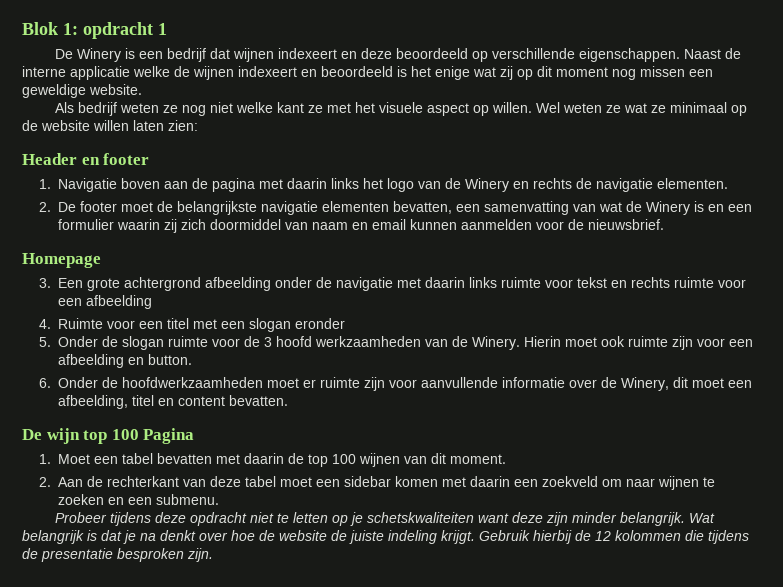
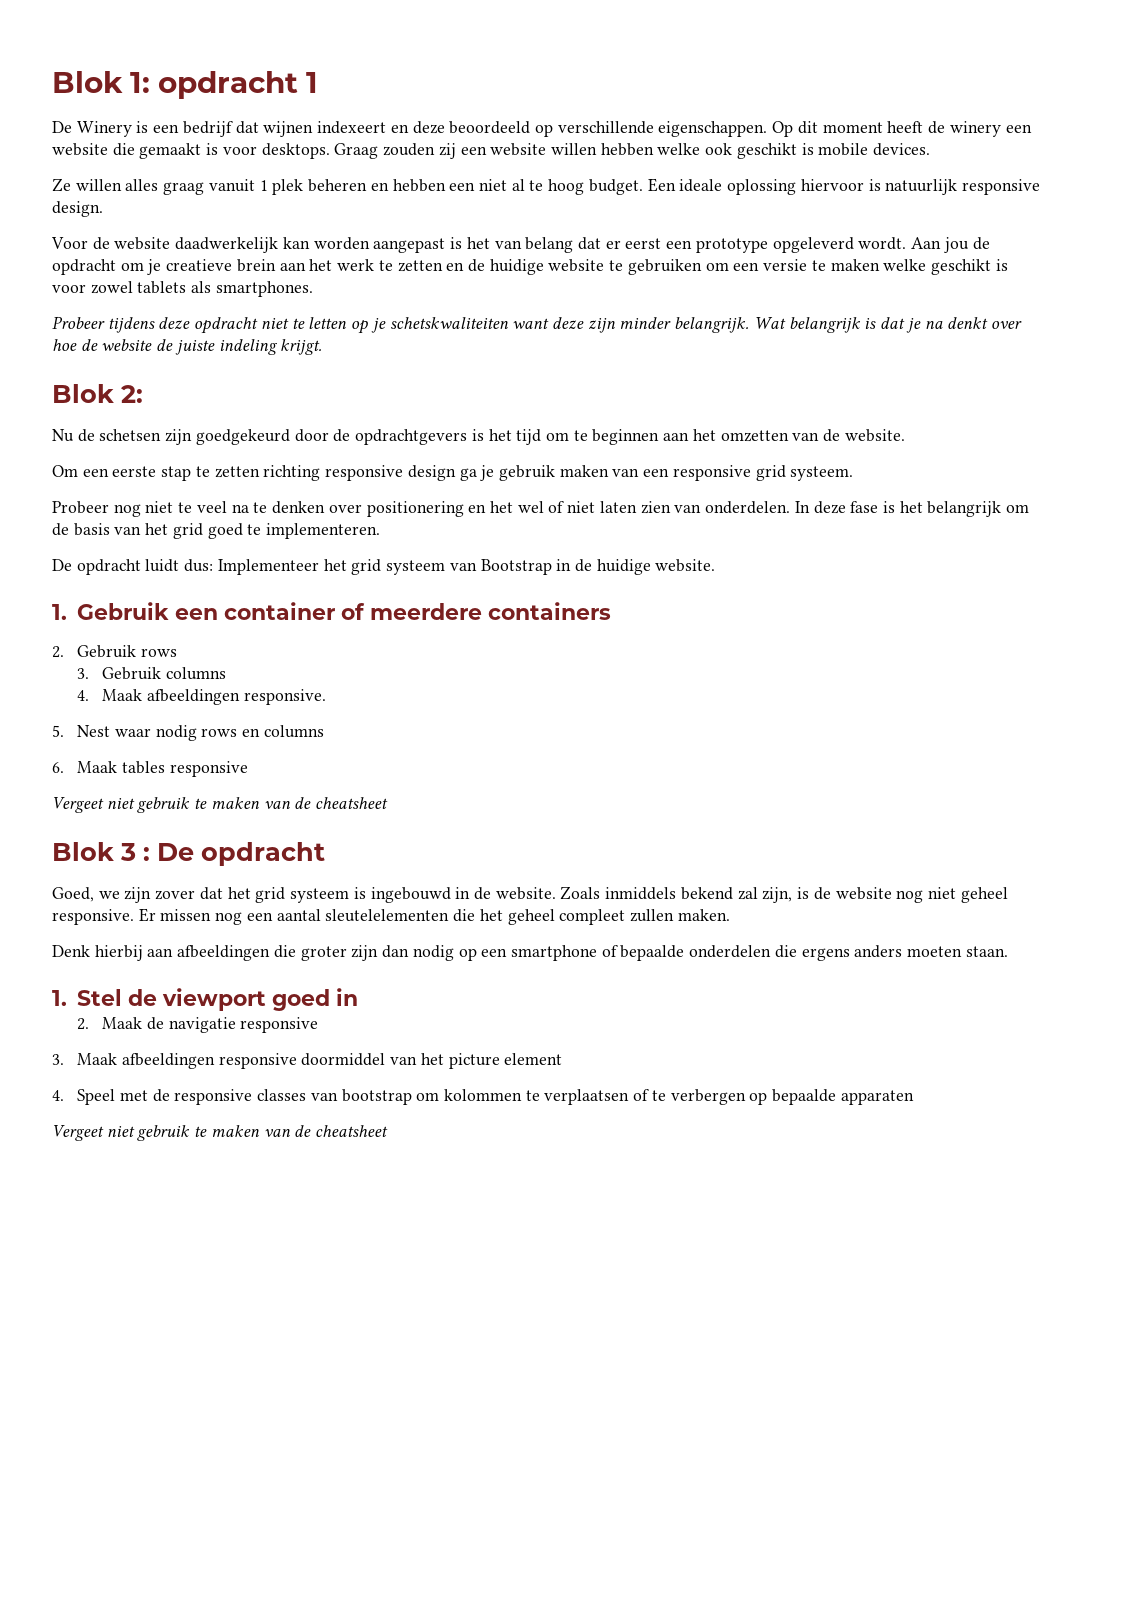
- Naast de interne applicatie welke de wijnen indexeert en beoordeeld is het enige wat zij op dit moment nog missen een geweldige website.
- Als bedrijf weten ze nog niet welke kant ze met het visuele aspect op willen. Wel weten ze wat ze minimaal op de website willen laten zien:
- Header en footer
- 1. Navigatie boven aan de pagina met daarin links het logo van de Winery en rechts de navigatie elementen.
- 2. De footer moet de belangrijkste navigatie elementen bevatten, een samenvatting van wat de Winery is en een formulier waarin zij zich doormiddel van naam en email kunnen aanmelden voor de nieuwsbrief.
- Homepage
- 3. Een grote achtergrond afbeelding onder de navigatie met daarin links ruimte voor tekst en rechts ruimte voor een afbeelding
- 4. Ruimte voor een titel met een slogan eronder
- 5. Onder de slogan ruimte voor de 3 hoofd werkzaamheden van de Winery. Hierin moet ook ruimte zijn voor een afbeelding en button.
- 6. Onder de hoofdwerkzaamheden moet er ruimte zijn voor aanvullende informatie over de Winery, dit moet een afbeelding, titel en content bevatten.
- De wijn top 100 Pagina
- 1. Moet een tabel bevatten met daarin de top 100 wijnen van dit moment.
- 2. Aan de rechterkant van deze tabel moet een sidebar komen met daarin een zoekveld om naar wijnen te zoeken en een submenu.
+ Op dit moment heeft de winery een website die gemaakt is voor desktops. Graag zouden zij een website willen hebben welke ook geschikt is mobile devices.
+ Ze willen alles graag vanuit 1 plek beheren en hebben een niet al te hoog budget. Een ideale oplossing hiervoor is natuurlijk responsive design.
+ Voor de website daadwerkelijk kan worden aangepast is het van belang dat er eerst een prototype opgeleverd wordt. Aan jou de opdracht om je creatieve brein aan het werk te zetten en de huidige website te gebruiken om een versie te maken welke geschikt is voor zowel tablets als smartphones.
- Wat belangrijk is dat je na denkt over hoe de website de juiste indeling krijgt. Gebruik hierbij de 12 kolommen die tijdens de presentatie besproken zijn.
+ Wat belangrijk is dat je na denkt over hoe de website de juiste indeling krijgt.
+ Blok 2:
+ Nu de schetsen zijn goedgekeurd door de opdrachtgevers is het tijd om te beginnen aan het omzetten van de website.
+ Om een eerste stap te zetten richting responsive design ga je gebruik maken van een responsive grid systeem.
+ Probeer nog niet te veel na te denken over positionering en het wel of niet laten zien van onderdelen. In deze fase is het belangrijk om de basis van het grid goed te implementeren.
+ De opdracht luidt dus: Implementeer het grid systeem van Bootstrap in de huidige website.
+ 1. Gebruik een container of meerdere containers
+ 2. Gebruik rows
+ 3. Gebruik columns
+ 4. Maak afbeeldingen responsive.
+ 5. Nest waar nodig rows en columns
+ 6. Maak tables responsive
+ Vergeet niet gebruik te maken van de cheatsheet
+ Blok 3 : De opdracht
+ Goed, we zijn zover dat het grid systeem is ingebouwd in de website. Zoals inmiddels bekend zal zijn, is de website nog niet geheel responsive. Er missen nog een aantal sleutelelementen die het geheel compleet zullen maken.
+ Denk hierbij aan afbeeldingen die groter zijn dan nodig op een smartphone of bepaalde onderdelen die ergens anders moeten staan.
+ 1. Stel de viewport goed in
+ 2. Maak de navigatie responsive
+ 3. Maak afbeeldingen responsive doormiddel van het picture element
+ 4. Speel met de responsive classes van bootstrap om kolommen te verplaatsen of te verbergen op bepaalde apparaten
+ Vergeet niet gebruik te maken van de cheatsheet

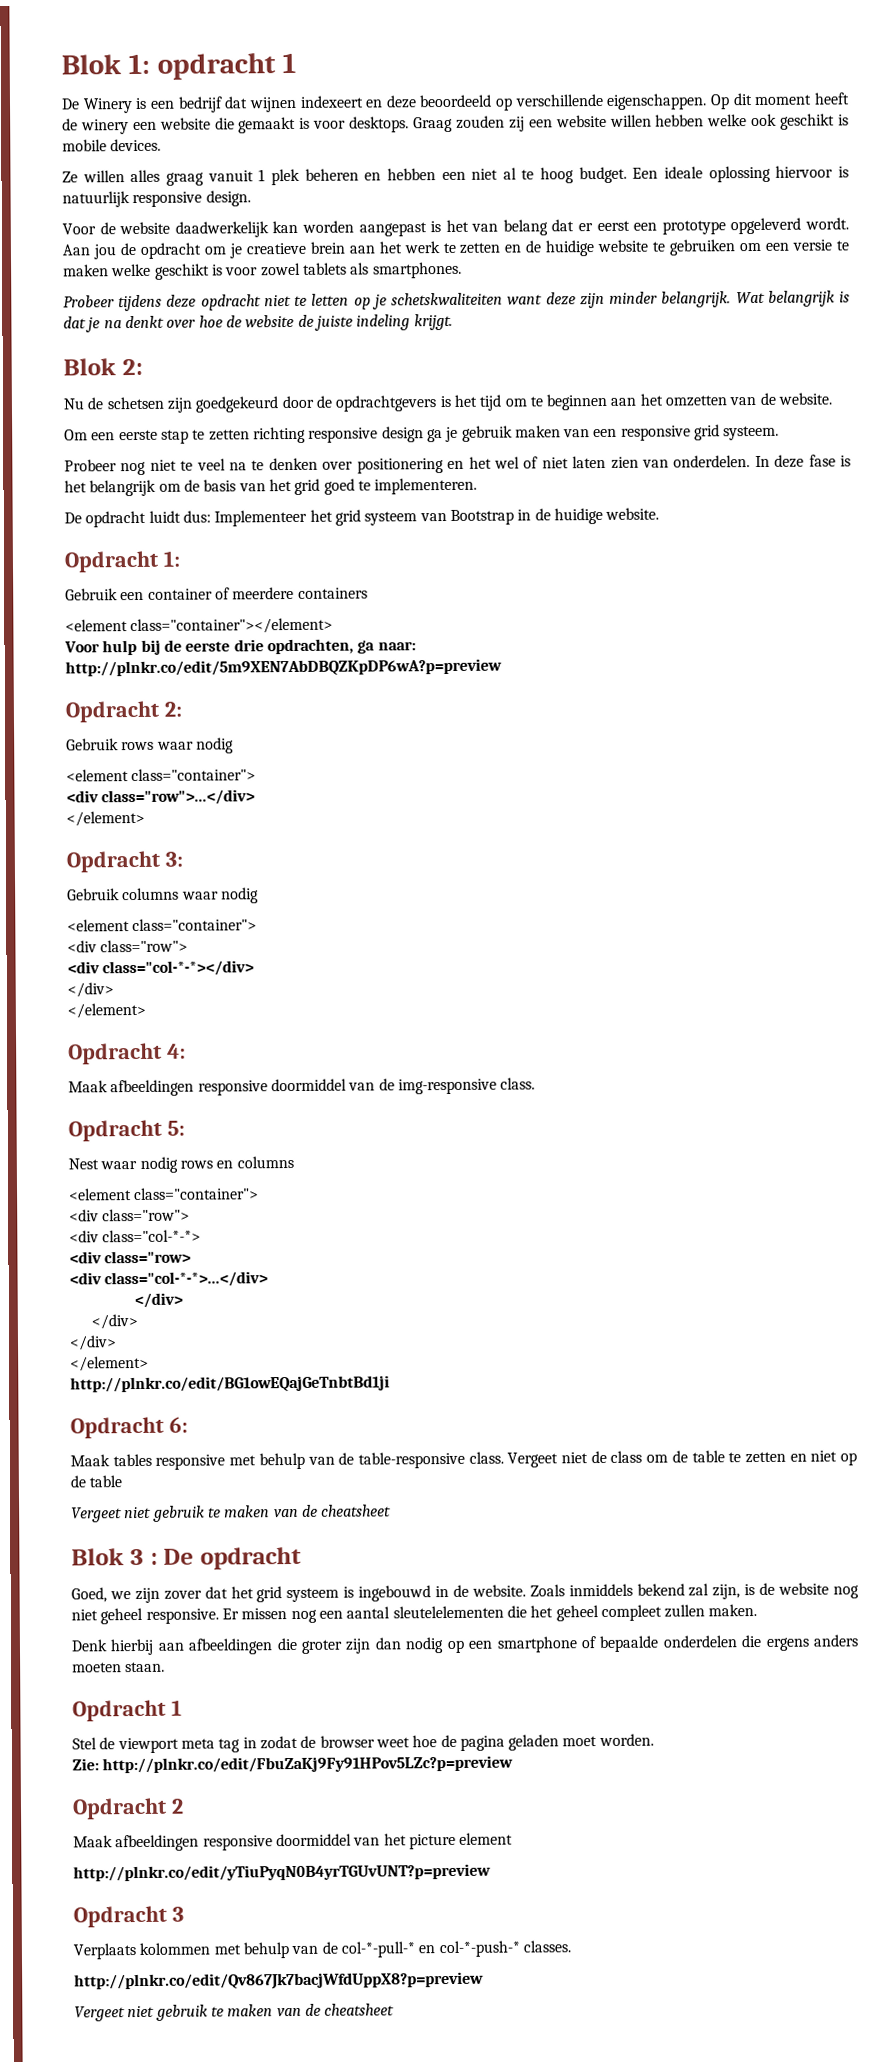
- 1. Gebruik een container of meerdere containers
+ Opdracht 1:
+ Gebruik een container of meerdere containers
- 2. Gebruik rows
- 3. Gebruik columns
- 4. Maak afbeeldingen responsive.
- 5. Nest waar nodig rows en columns
- 6. Maak tables responsive
+ <element class="container"></element>
+ Voor hulp bij de eerste drie opdrachten, ga naar: http://plnkr.co/edit/5m9XEN7AbDBQZKpDP6wA?p=preview
+ Opdracht 2:
+ Gebruik rows waar nodig
+ <element class="container">
+ <div class="row">...</div>
+ </element>
+ Opdracht 3:
+ Gebruik columns waar nodig
+ <element class="container">
+ <div class="row">
+ <div class="col-*-*></div>
+ </div>
+ </element>
+ Opdracht 4:
+ Maak afbeeldingen responsive doormiddel van de img-responsive class.
+ Opdracht 5:
+ Nest waar nodig rows en columns
+ <element class="container">
+ <div class="row">
+ <div class="col-*-*>
+ <div class="row>
+ <div class="col-*-*>...</div>
+ </div>
+ </div>
+ </div>
+ </element>
+ http://plnkr.co/edit/BG1owEQajGeTnbtBd1ji
+ Opdracht 6:
+ Maak tables responsive met behulp van de table-responsive class. Vergeet niet de class om de table te zetten en niet op de table
- 1. Stel de viewport goed in
- 2. Maak de navigatie responsive
- 3. Maak afbeeldingen responsive doormiddel van het picture element
+ Opdracht 1
+ Stel de viewport meta tag in zodat de browser weet hoe de pagina geladen moet worden.
+ Zie: http://plnkr.co/edit/FbuZaKj9Fy91HPov5LZc?p=preview
+ Opdracht 2
+ Maak afbeeldingen responsive doormiddel van het picture element
- 4. Speel met de responsive classes van bootstrap om kolommen te verplaatsen of te verbergen op bepaalde apparaten
+ http://plnkr.co/edit/yTiuPyqN0B4yrTGUvUNT?p=preview
+ Opdracht 3
+ Verplaats kolommen met behulp van de col-*-pull-* en col-*-push-* classes.
+ http://plnkr.co/edit/Qv867Jk7bacjWfdUppX8?p=preview

